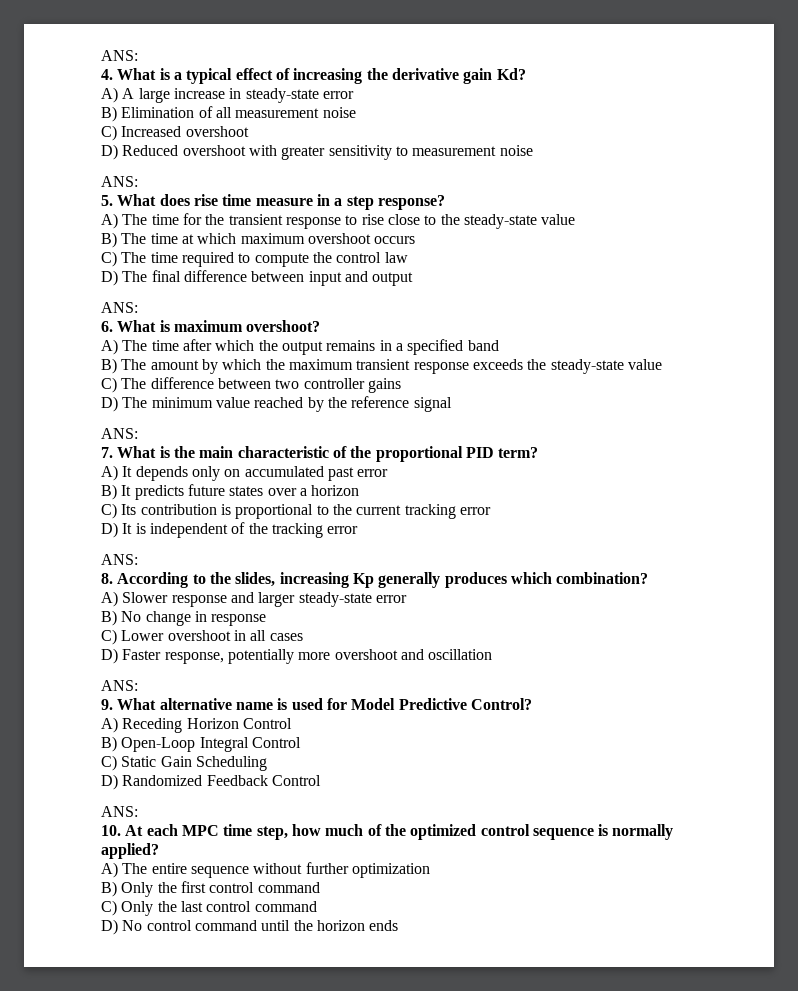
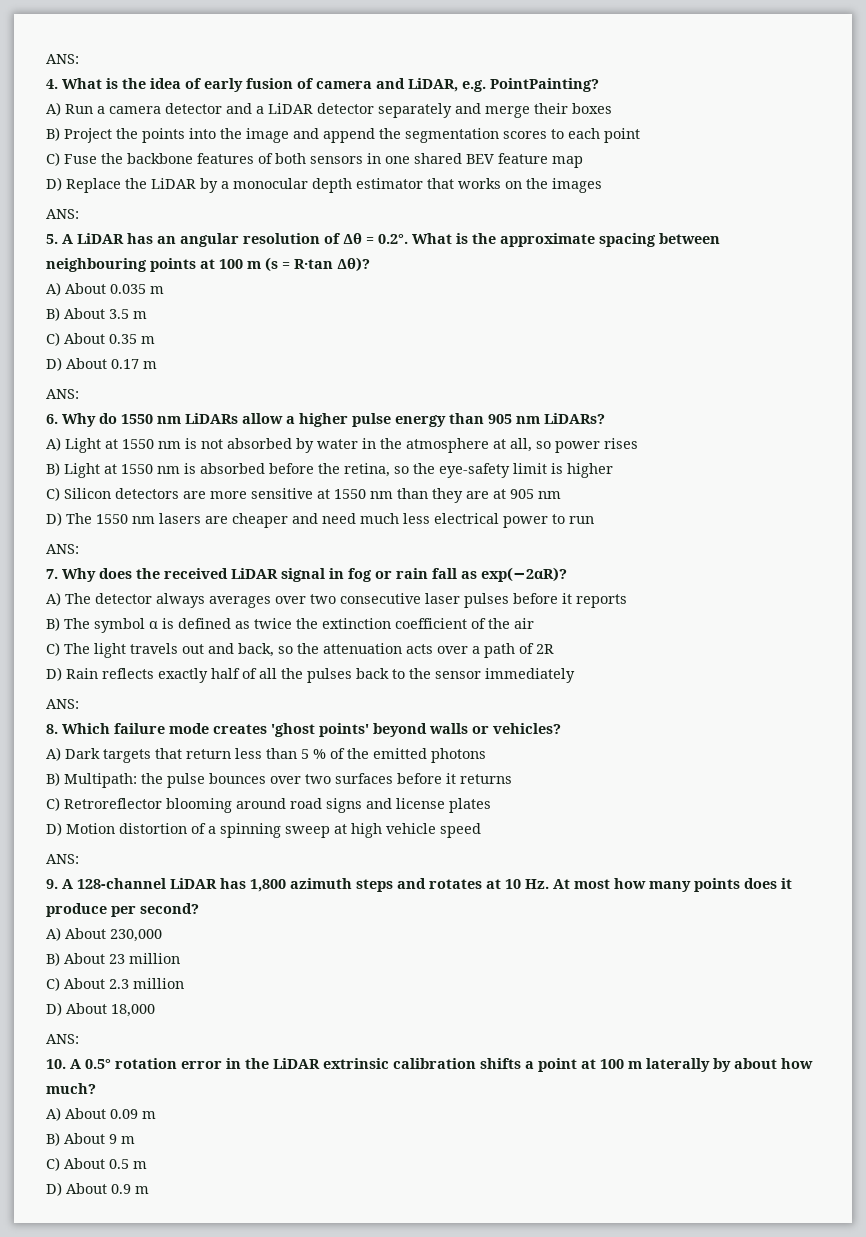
- 4. What is a typical effect of increasing the derivative gain Kd?
- A) A large increase in steady-state error
- B) Elimination of all measurement noise
- C) Increased overshoot
- D) Reduced overshoot with greater sensitivity to measurement noise
+ 4. What is the idea of early fusion of camera and LiDAR, e.g. PointPainting?
+ A) Run a camera detector and a LiDAR detector separately and merge their boxes
+ B) Project the points into the image and append the segmentation scores to each point
+ C) Fuse the backbone features of both sensors in one shared BEV feature map
+ D) Replace the LiDAR by a monocular depth estimator that works on the images
  ANS:
- 5. What does rise time measure in a step response?
- A) The time for the transient response to rise close to the steady-state value
- B) The time at which maximum overshoot occurs
- C) The time required to compute the control law
- D) The final difference between input and output
+ 5. A LiDAR has an angular resolution of Δθ = 0.2°. What is the approximate spacing between neighbouring points at 100 m (s = R·tan Δθ)?
+ A) About 0.035 m
+ B) About 3.5 m
+ C) About 0.35 m
+ D) About 0.17 m
  ANS:
- 6. What is maximum overshoot?
- A) The time after which the output remains in a specified band
- B) The amount by which the maximum transient response exceeds the steady-state value
- C) The difference between two controller gains
- D) The minimum value reached by the reference signal
+ 6. Why do 1550 nm LiDARs allow a higher pulse energy than 905 nm LiDARs?
+ A) Light at 1550 nm is not absorbed by water in the atmosphere at all, so power rises
+ B) Light at 1550 nm is absorbed before the retina, so the eye-safety limit is higher
+ C) Silicon detectors are more sensitive at 1550 nm than they are at 905 nm
+ D) The 1550 nm lasers are cheaper and need much less electrical power to run
  ANS:
- 7. What is the main characteristic of the proportional PID term?
- A) It depends only on accumulated past error
- B) It predicts future states over a horizon
- C) Its contribution is proportional to the current tracking error
- D) It is independent of the tracking error
+ 7. Why does the received LiDAR signal in fog or rain fall as exp(−2αR)?
+ A) The detector always averages over two consecutive laser pulses before it reports
+ B) The symbol α is defined as twice the extinction coefficient of the air
+ C) The light travels out and back, so the attenuation acts over a path of 2R
+ D) Rain reflects exactly half of all the pulses back to the sensor immediately
  ANS:
- 8. According to the slides, increasing Kp generally produces which combination?
- A) Slower response and larger steady-state error
- B) No change in response
- C) Lower overshoot in all cases
- D) Faster response, potentially more overshoot and oscillation
+ 8. Which failure mode creates 'ghost points' beyond walls or vehicles?
+ A) Dark targets that return less than 5 % of the emitted photons
+ B) Multipath: the pulse bounces over two surfaces before it returns
+ C) Retroreflector blooming around road signs and license plates
+ D) Motion distortion of a spinning sweep at high vehicle speed
  ANS:
- 9. What alternative name is used for Model Predictive Control?
- A) Receding Horizon Control
- B) Open-Loop Integral Control
- C) Static Gain Scheduling
- D) Randomized Feedback Control
+ 9. A 128-channel LiDAR has 1,800 azimuth steps and rotates at 10 Hz. At most how many points does it produce per second?
+ A) About 230,000
+ B) About 23 million
+ C) About 2.3 million
+ D) About 18,000
  ANS:
- 10. At each MPC time step, how much of the optimized control sequence is normally applied?
- A) The entire sequence without further optimization
- B) Only the first control command
- C) Only the last control command
- D) No control command until the horizon ends
+ 10. A 0.5° rotation error in the LiDAR extrinsic calibration shifts a point at 100 m laterally by about how much?
+ A) About 0.09 m
+ B) About 9 m
+ C) About 0.5 m
+ D) About 0.9 m

